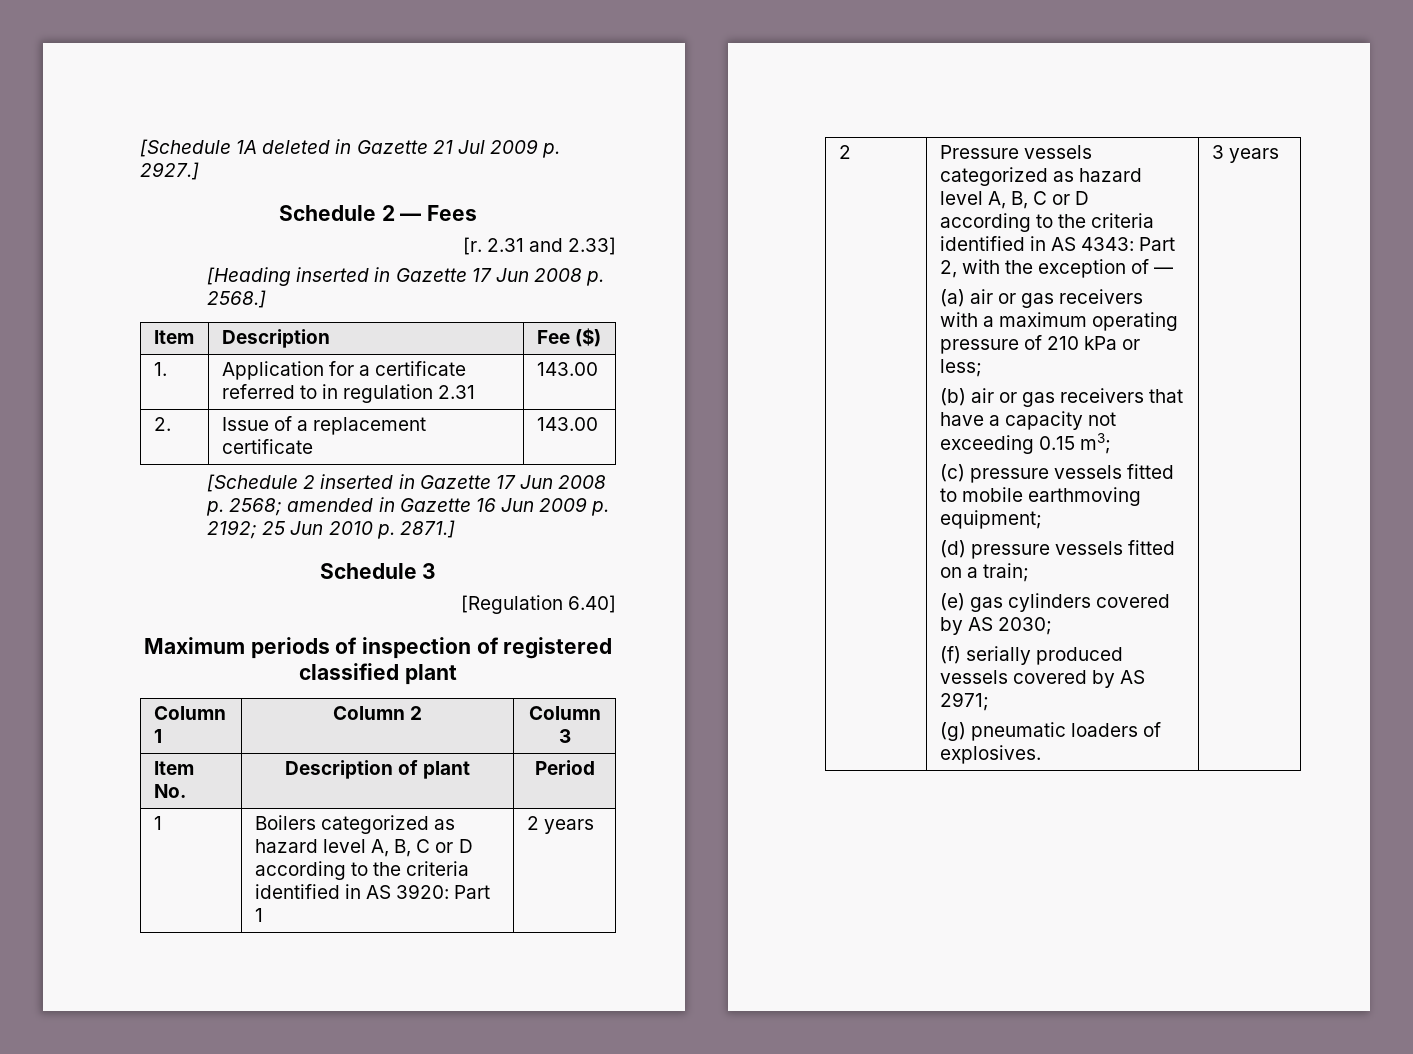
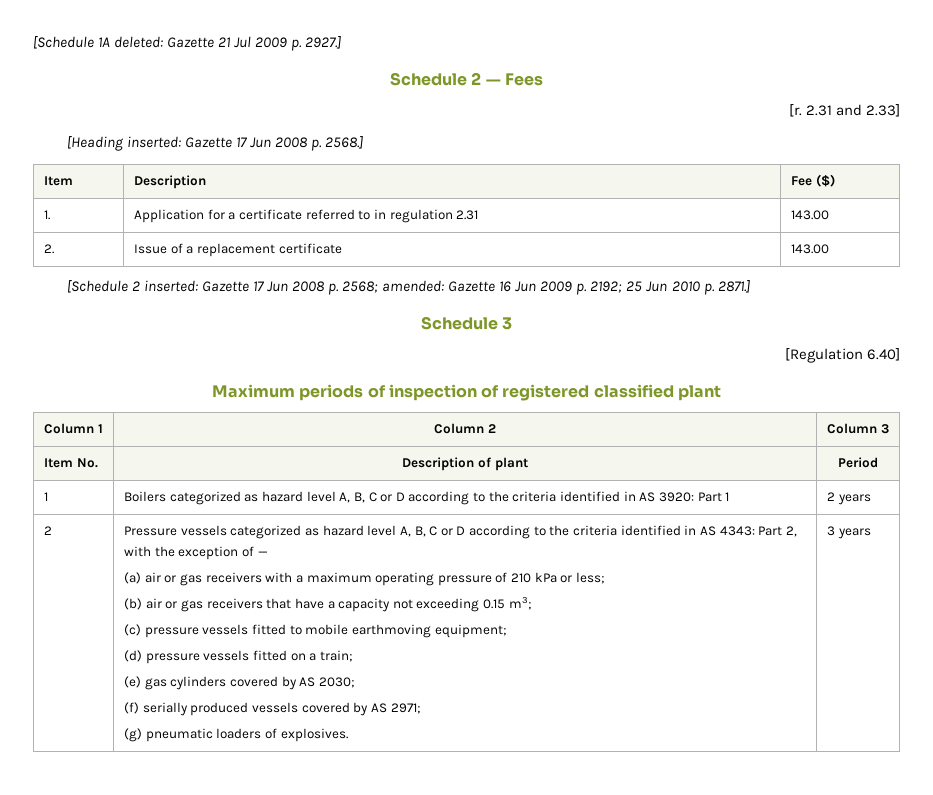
- [Schedule 1A deleted in Gazette 21 Jul 2009 p. 2927.]
+ [Schedule 1A deleted: Gazette 21 Jul 2009 p. 2927.]
- [Heading inserted in Gazette 17 Jun 2008 p. 2568.]
+ [Heading inserted: Gazette 17 Jun 2008 p. 2568.]
- [Schedule 2 inserted in Gazette 17 Jun 2008 p. 2568; amended in Gazette 16 Jun 2009 p. 2192; 25 Jun 2010 p. 2871.]
+ [Schedule 2 inserted: Gazette 17 Jun 2008 p. 2568; amended: Gazette 16 Jun 2009 p. 2192; 25 Jun 2010 p. 2871.]

